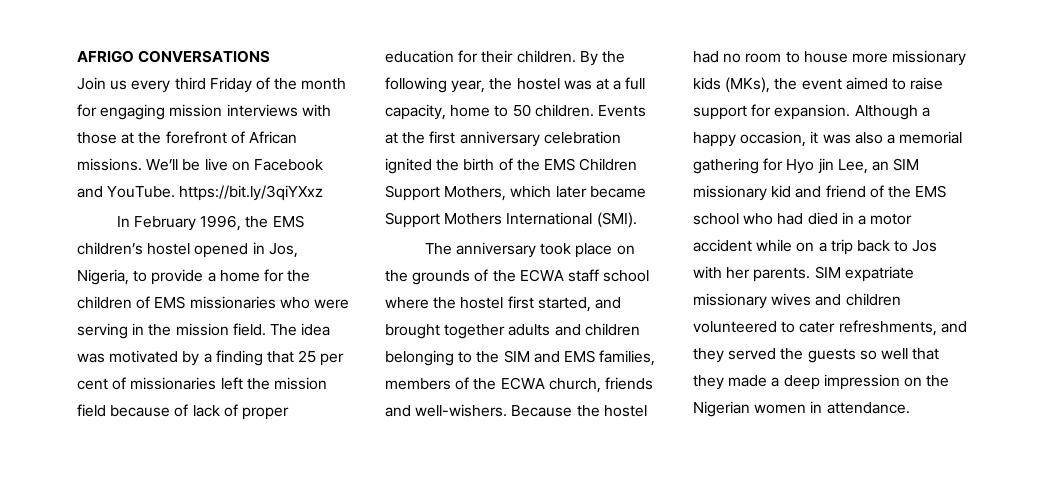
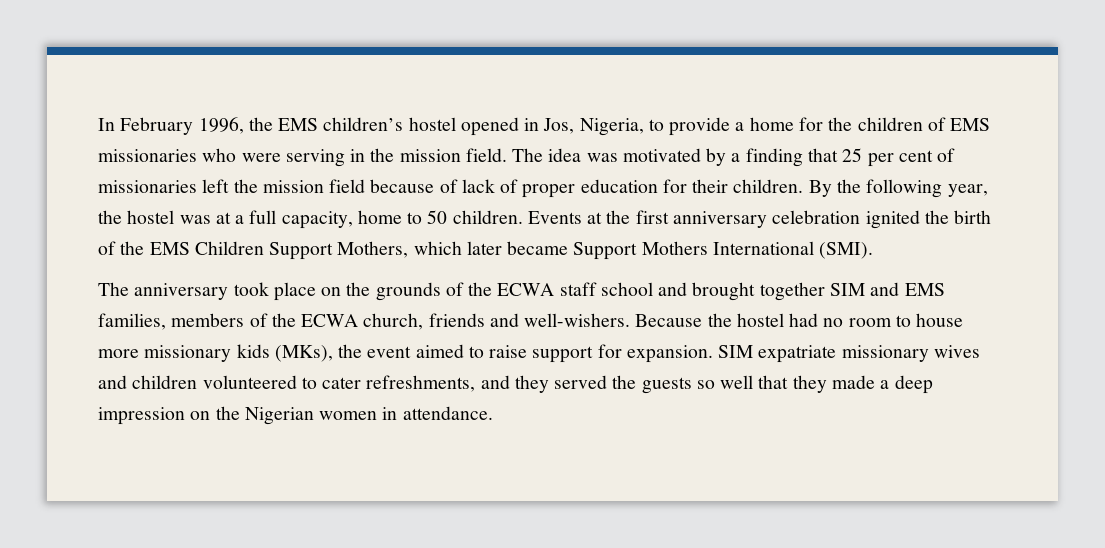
- AFRIGO CONVERSATIONS
- Join us every third Friday of the month for engaging mission interviews with those at the forefront of African missions. We’ll be live on Facebook and YouTube. https://bit.ly/3qiYXxz
- The anniversary took place on the grounds of the ECWA staff school where the hostel first started, and brought together adults and children belonging to the SIM and EMS families, members of the ECWA church, friends and well-wishers.
+ The anniversary took place on the grounds of the ECWA staff school and brought together SIM and EMS families, members of the ECWA church, friends and well-wishers.
- Although a happy occasion, it was also a memorial gathering for Hyo jin Lee, an SIM missionary kid and friend of the EMS school who had died in a motor accident while on a trip back to Jos with her parents.

